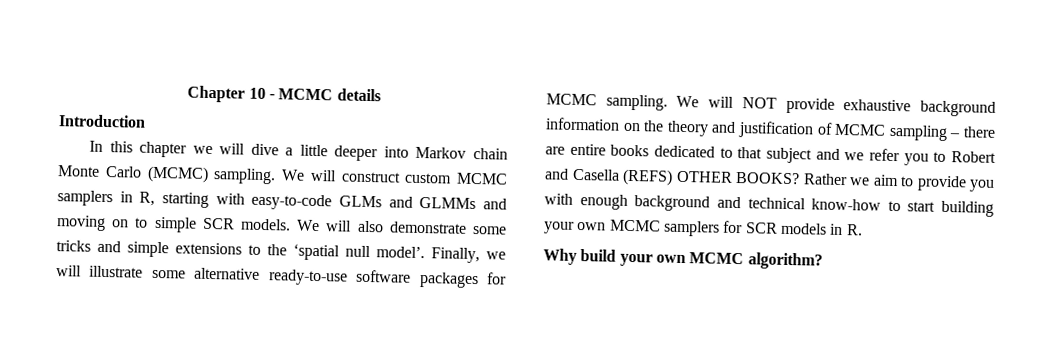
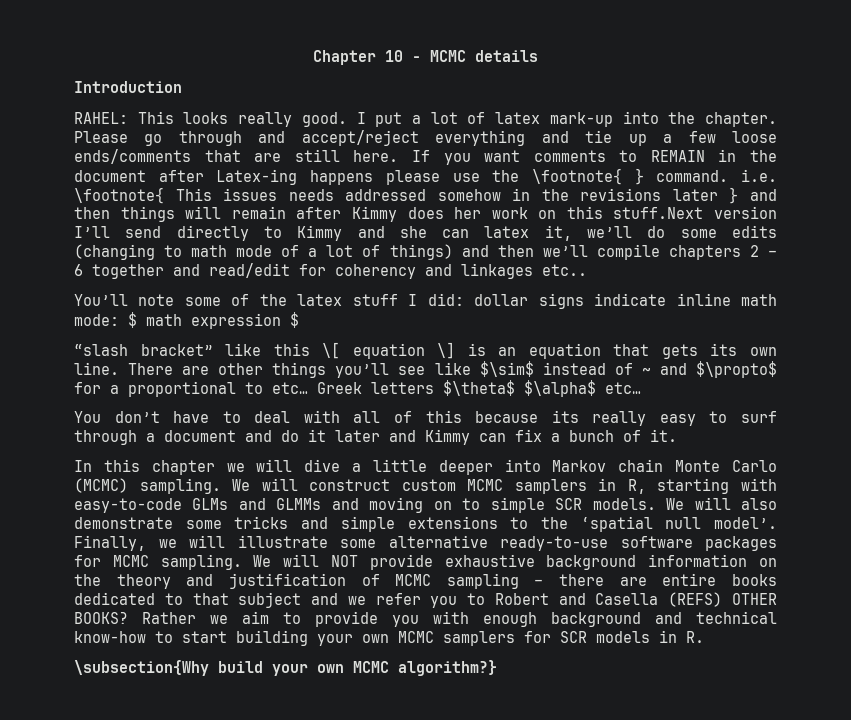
+ RAHEL: This looks really good. I put a lot of latex mark-up into the chapter. Please go through and accept/reject everything and tie up a few loose ends/comments that are still here. If you want comments to REMAIN in the document after Latex-ing happens please use the \footnote{ } command. i.e. \footnote{ This issues needs addressed somehow in the revisions later } and then things will remain after Kimmy does her work on this stuff.Next version I’ll send directly to Kimmy and she can latex it, we’ll do some edits (changing to math mode of a lot of things) and then we’ll compile chapters 2 – 6 together and read/edit for coherency and linkages etc..
+ You’ll note some of the latex stuff I did: dollar signs indicate inline math mode: $ math expression $
+ “slash bracket” like this \[ equation \] is an equation that gets its own line. There are other things you’ll see like $\sim$ instead of ~ and $\propto$ for a proportional to etc… Greek letters $\theta$ $\alpha$ etc…
+ You don’t have to deal with all of this because its really easy to surf through a document and do it later and Kimmy can fix a bunch of it.
- Why build your own MCMC algorithm?
+ \subsection{Why build your own MCMC algorithm?}

